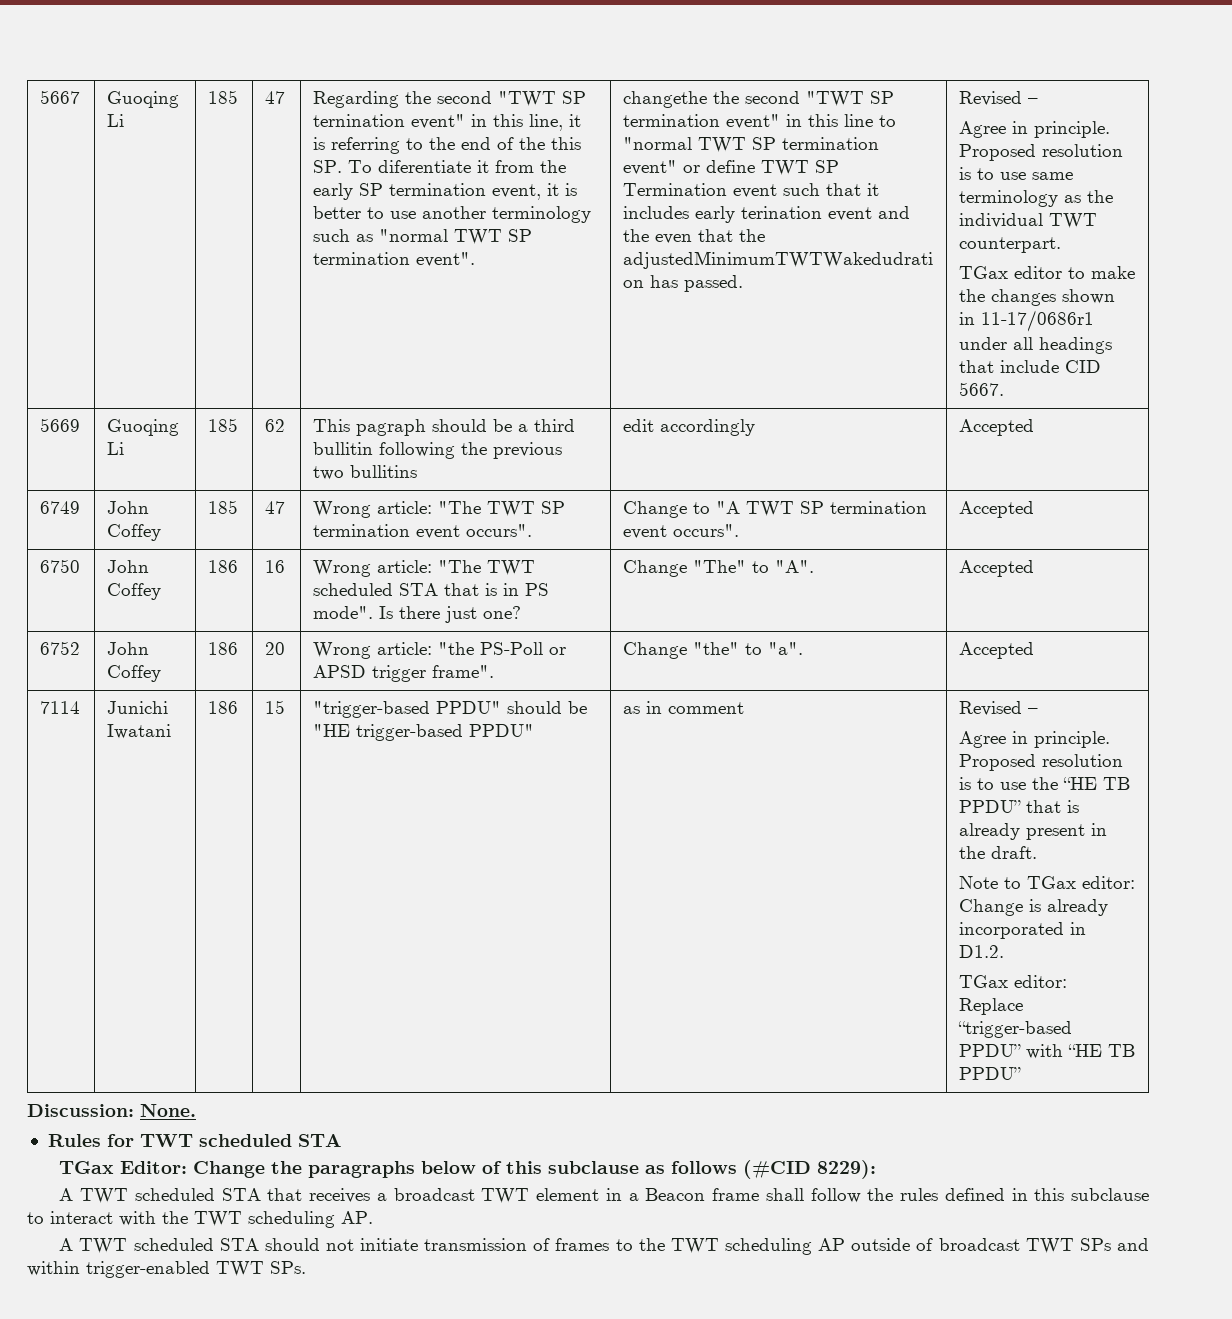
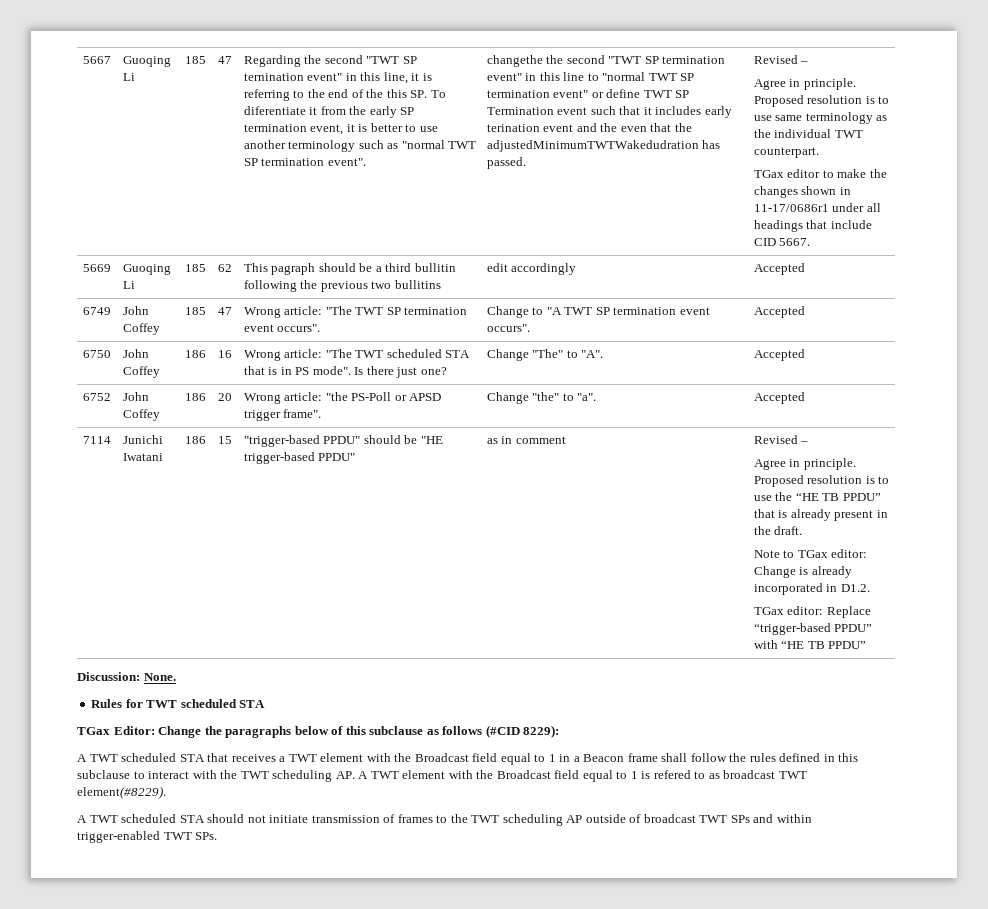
- A TWT scheduled STA that receives a broadcast TWT element in a Beacon frame shall follow the rules defined in this subclause to interact with the TWT scheduling AP.
+ A TWT scheduled STA that receives a TWT element with the Broadcast field equal to 1 in a Beacon frame shall follow the rules defined in this subclause to interact with the TWT scheduling AP. A TWT element with the Broadcast field equal to 1 is refered to as broadcast TWT element(#8229).

